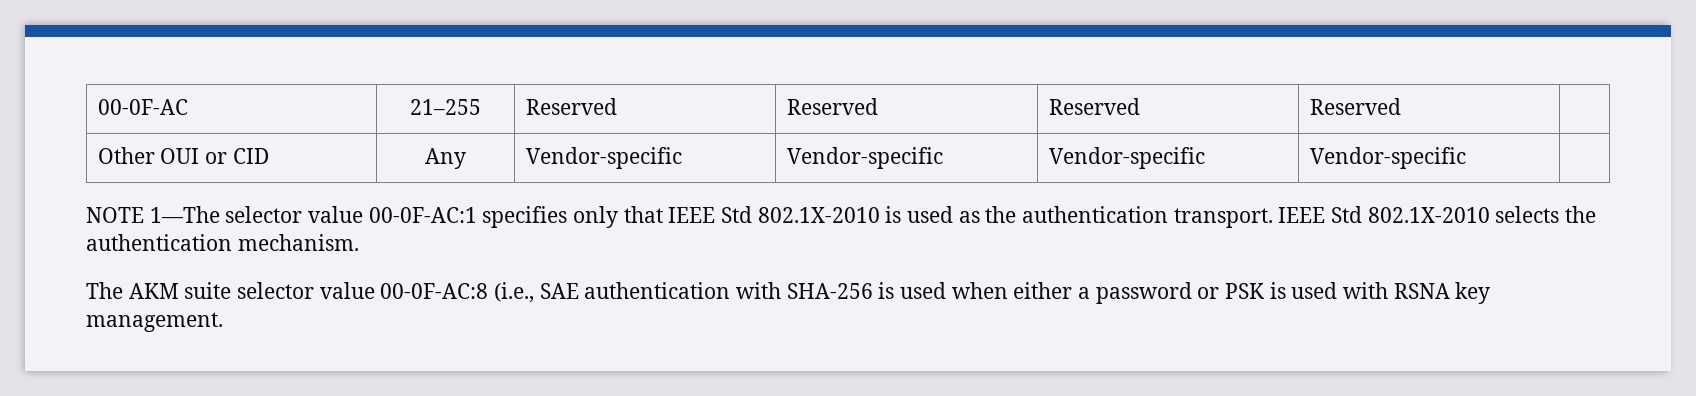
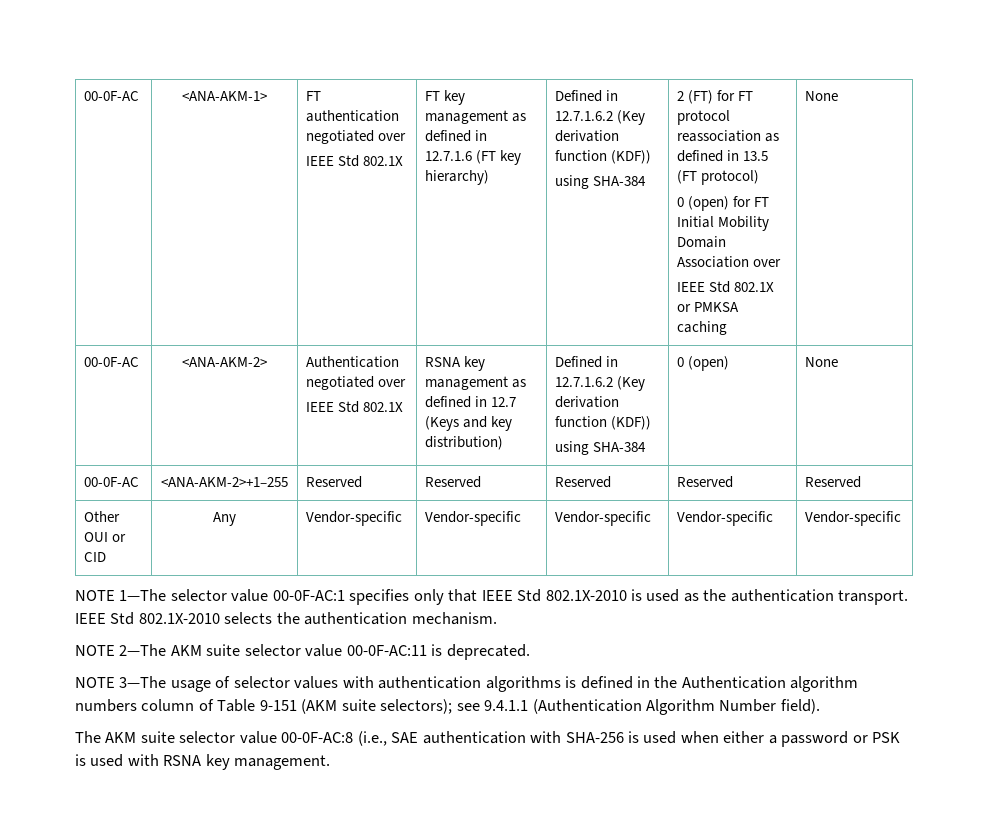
- 00-0F-AC | 21–255 | Reserved | Reserved | Reserved | Reserved
+ 00-0F-AC | <ANA-AKM-1> | FT authentication negotiated over
+ IEEE Std 802.1X | FT key management as defined in 12.7.1.6 (FT key hierarchy) | Defined in 12.7.1.6.2 (Key derivation function (KDF))
+ using SHA-384 | 2 (FT) for FT protocol reassociation as defined in 13.5 (FT protocol)
+ 0 (open) for FT Initial Mobility Domain Association over
+ IEEE Std 802.1X or PMKSA caching | None
+ 00-0F-AC | <ANA-AKM-2> | Authentication negotiated over
+ IEEE Std 802.1X | RSNA key management as defined in 12.7 (Keys and key distribution) | Defined in 12.7.1.6.2 (Key derivation function (KDF))
+ using SHA-384 | 0 (open) | None
+ 00-0F-AC | <ANA-AKM-2>+1–255 | Reserved | Reserved | Reserved | Reserved | Reserved
- Other OUI or CID | Any | Vendor-specific | Vendor-specific | Vendor-specific | Vendor-specific |
+ Other OUI or CID | Any | Vendor-specific | Vendor-specific | Vendor-specific | Vendor-specific | Vendor-specific
+ NOTE 2—The AKM suite selector value 00-0F-AC:11 is deprecated.
+ NOTE 3—The usage of selector values with authentication algorithms is defined in the Authentication algorithm numbers column of Table 9-151 (AKM suite selectors); see 9.4.1.1 (Authentication Algorithm Number field).

